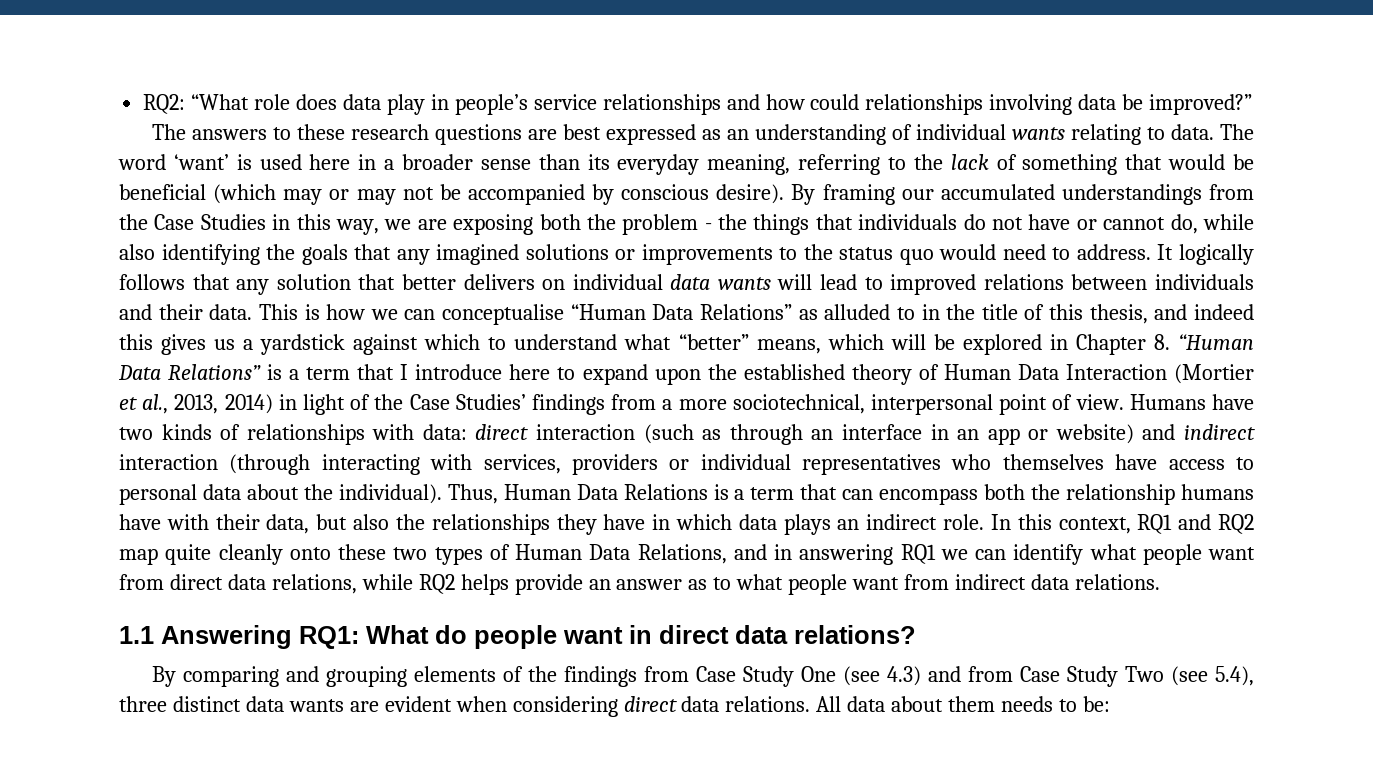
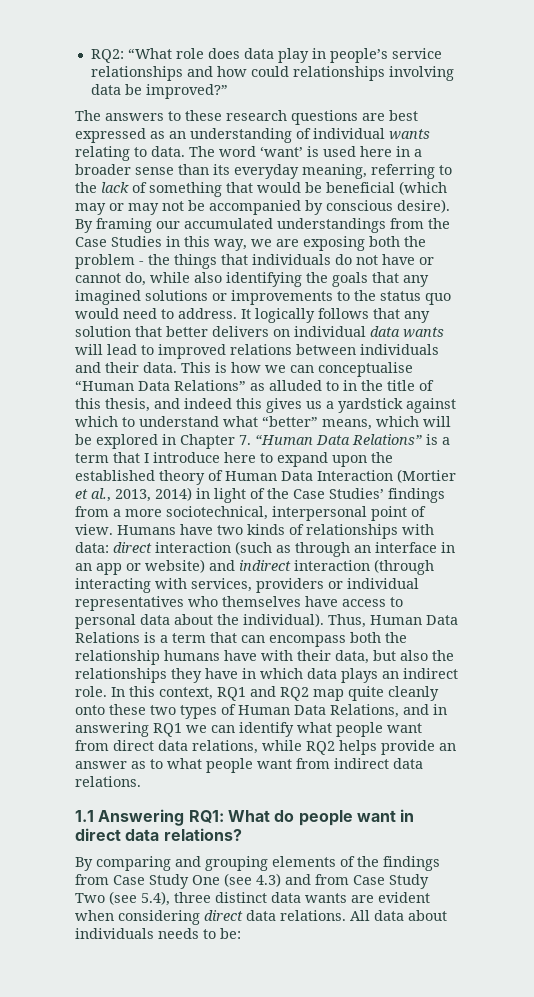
- This is how we can conceptualise “Human Data Relations” as alluded to in the title of this thesis, and indeed this gives us a yardstick against which to understand what “better” means, which will be explored in Chapter 8. “Human Data Relations” is a term that I introduce here to expand upon the established theory of Human Data Interaction (Mortier et al., 2013, 2014) in light of the Case Studies’ findings from a more sociotechnical, interpersonal point of view.
+ This is how we can conceptualise “Human Data Relations” as alluded to in the title of this thesis, and indeed this gives us a yardstick against which to understand what “better” means, which will be explored in Chapter 7. “Human Data Relations” is a term that I introduce here to expand upon the established theory of Human Data Interaction (Mortier et al., 2013, 2014) in light of the Case Studies’ findings from a more sociotechnical, interpersonal point of view.
- All data about them needs to be:
+ All data about individuals needs to be:

